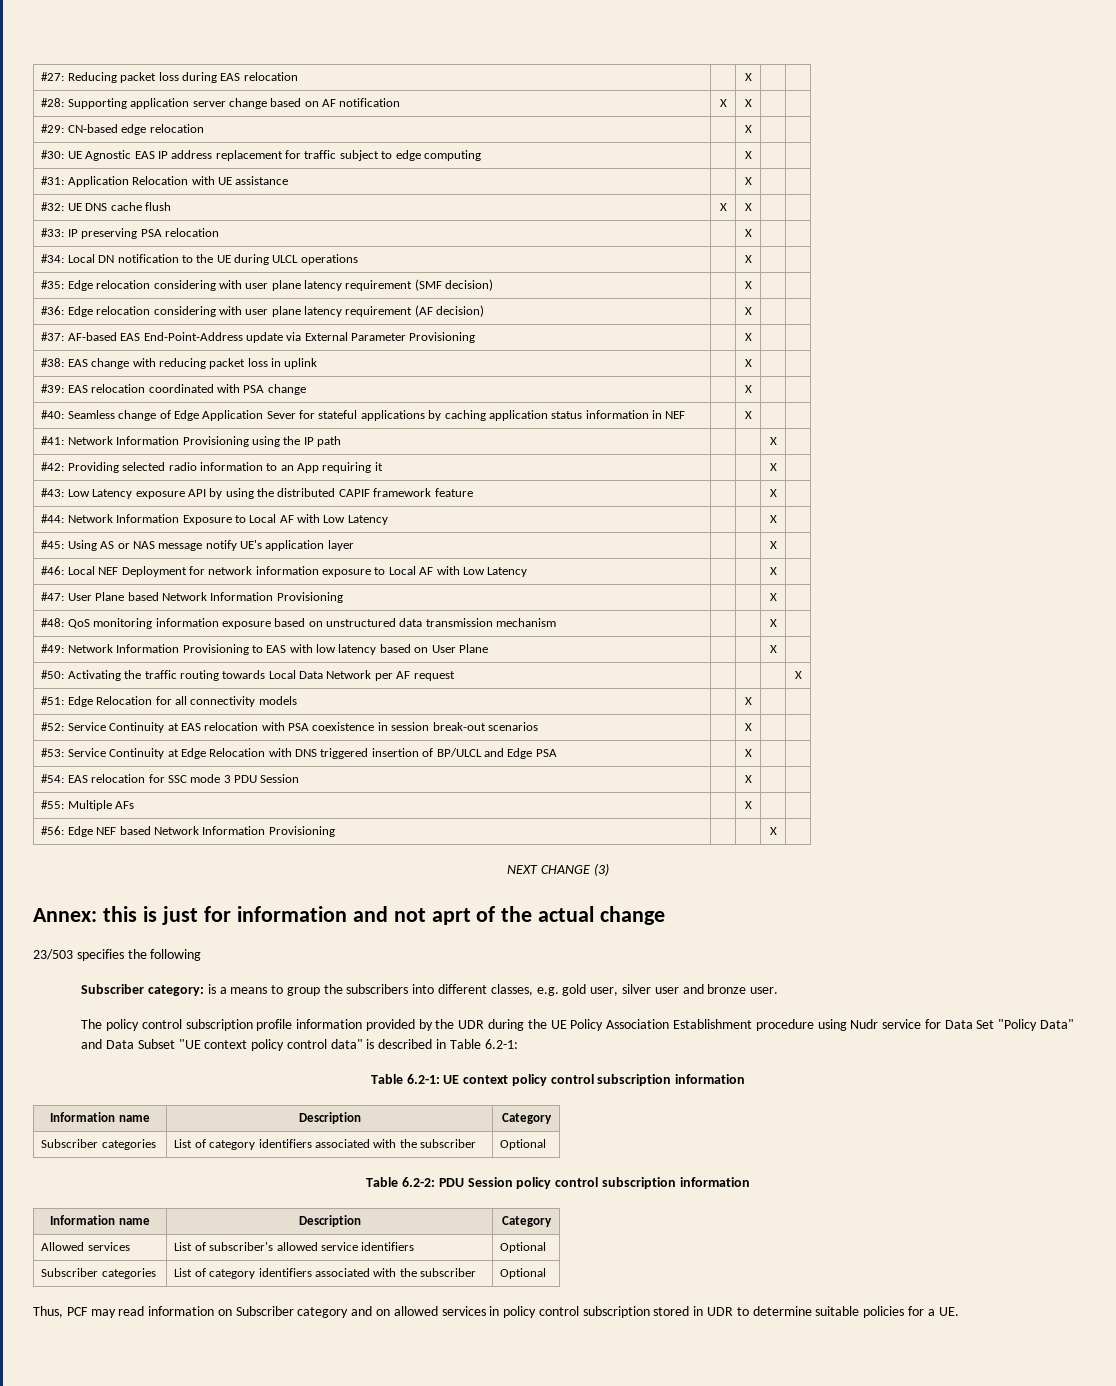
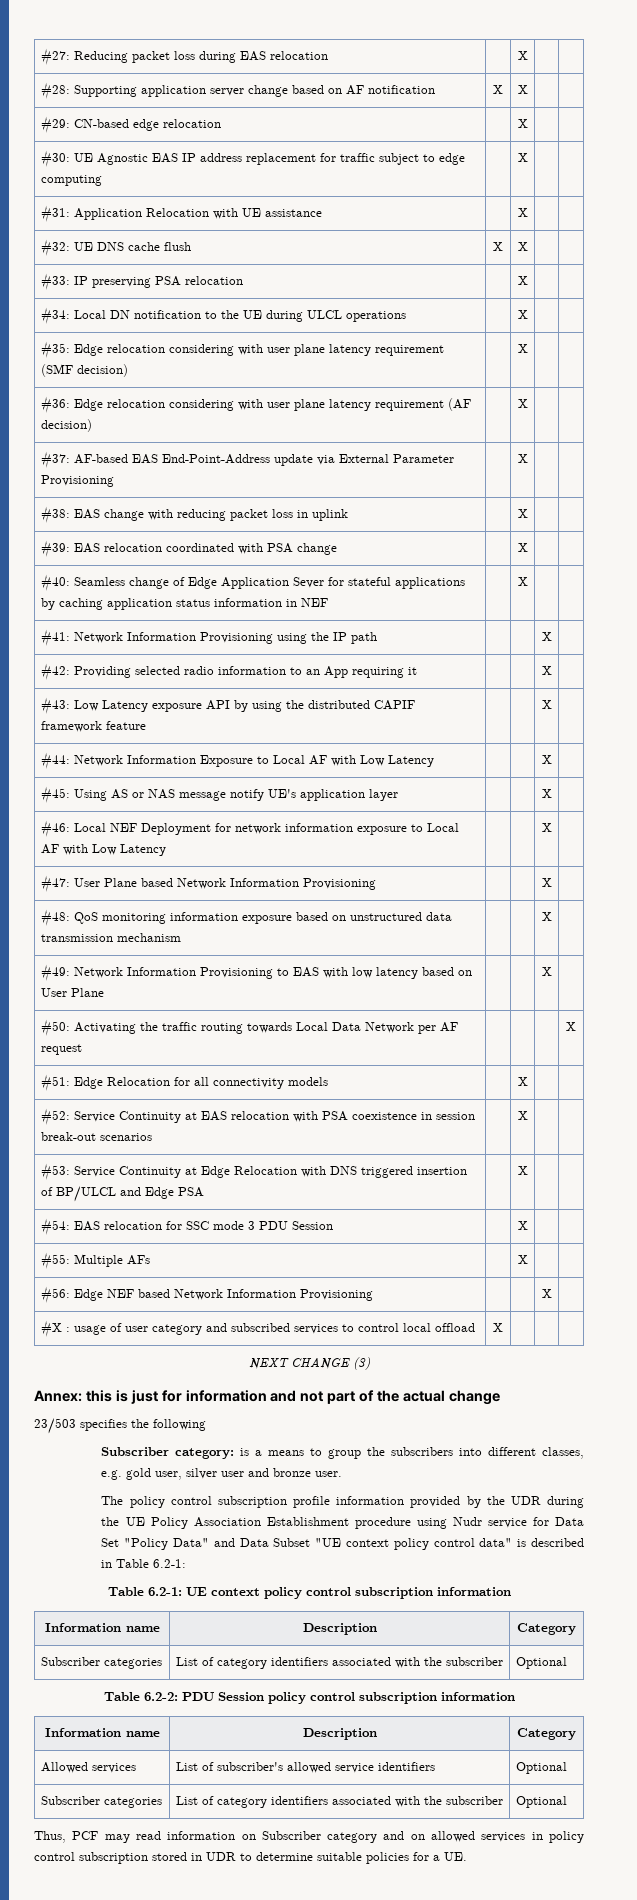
+ #X : usage of user category and subscribed services to control local offload | X | | |
- Annex: this is just for information and not aprt of the actual change
+ Annex: this is just for information and not part of the actual change

